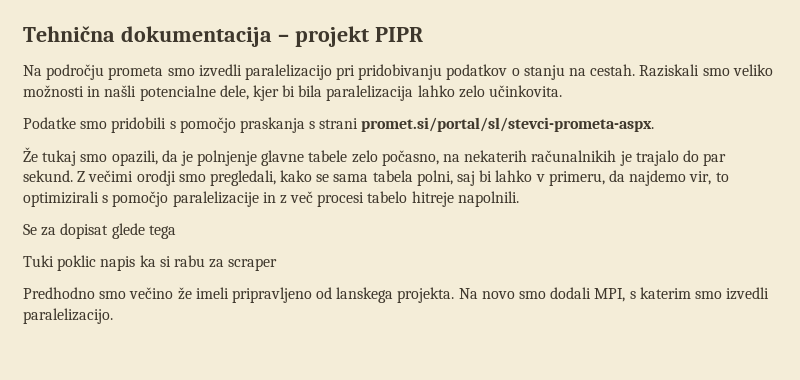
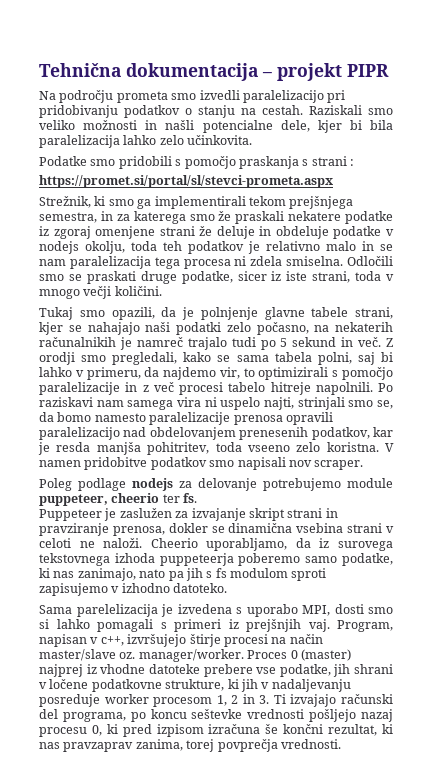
- Podatke smo pridobili s pomočjo praskanja s strani promet.si/portal/sl/stevci-prometa-aspx.
- Že tukaj smo opazili, da je polnjenje glavne tabele zelo počasno, na nekaterih računalnikih je trajalo do par sekund. Z večimi orodji smo pregledali, kako se sama tabela polni, saj bi lahko v primeru, da najdemo vir, to optimizirali s pomočjo paralelizacije in z več procesi tabelo hitreje napolnili.
- Se za dopisat glede tega
- Tuki poklic napis ka si rabu za scraper
- Predhodno smo večino že imeli pripravljeno od lanskega projekta. Na novo smo dodali MPI, s katerim smo izvedli paralelizacijo.
+ Podatke smo pridobili s pomočjo praskanja s strani :
+ https://promet.si/portal/sl/stevci-prometa.aspx
+ Strežnik, ki smo ga implementirali tekom prejšnjega semestra, in za katerega smo že praskali nekatere podatke iz zgoraj omenjene strani že deluje in obdeluje podatke v nodejs okolju, toda teh podatkov je relativno malo in se nam paralelizacija tega procesa ni zdela smiselna. Odločili smo se praskati druge podatke, sicer iz iste strani, toda v mnogo večji količini.
+ Tukaj smo opazili, da je polnjenje glavne tabele strani, kjer se nahajajo naši podatki zelo počasno, na nekaterih računalnikih je namreč trajalo tudi po 5 sekund in več. Z orodji smo pregledali, kako se sama tabela polni, saj bi lahko v primeru, da najdemo vir, to optimizirali s pomočjo paralelizacije in z več procesi tabelo hitreje napolnili. Po raziskavi nam samega vira ni uspelo najti, strinjali smo se, da bomo namesto paralelizacije prenosa opravili paralelizacijo nad obdelovanjem prenesenih podatkov, kar je resda manjša pohitritev, toda vseeno zelo koristna. V namen pridobitve podatkov smo napisali nov scraper.
+ Poleg podlage nodejs za delovanje potrebujemo module puppeteer, cheerio ter fs.
+ Puppeteer je zaslužen za izvajanje skript strani in pravziranje prenosa, dokler se dinamična vsebina strani v celoti ne naloži. Cheerio uporabljamo, da iz surovega tekstovnega izhoda puppeteerja poberemo samo podatke, ki nas zanimajo, nato pa jih s fs modulom sproti zapisujemo v izhodno datoteko.
+ Sama parelelizacija je izvedena s uporabo MPI, dosti smo si lahko pomagali s primeri iz prejšnjih vaj. Program, napisan v c++, izvršujejo štirje procesi na način master/slave oz. manager/worker. Proces 0 (master) najprej iz vhodne datoteke prebere vse podatke, jih shrani v ločene podatkovne strukture, ki jih v nadaljevanju posreduje worker procesom 1, 2 in 3. Ti izvajajo računski del programa, po koncu seštevke vrednosti pošljejo nazaj procesu 0, ki pred izpisom izračuna še končni rezultat, ki nas pravzaprav zanima, torej povprečja vrednosti.

